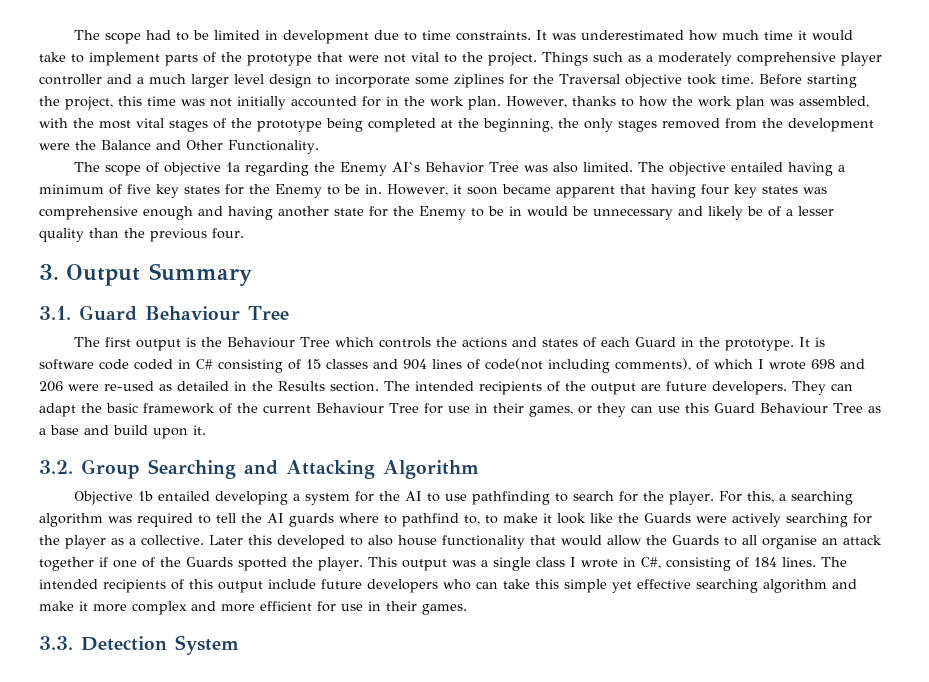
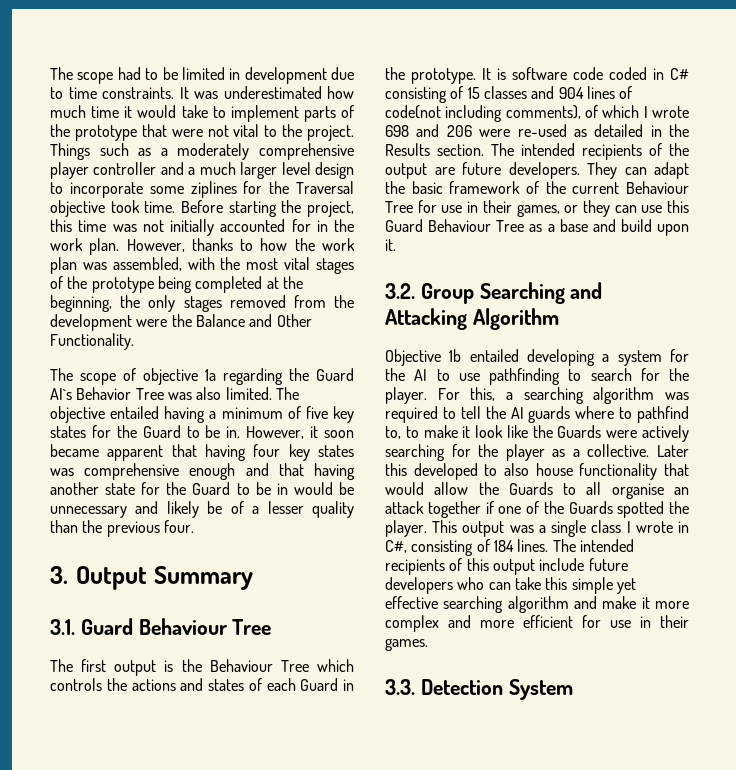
- The scope of objective 1a regarding the Enemy AI`s Behavior Tree was also limited.
+ The scope of objective 1a regarding the Guard AI`s Behavior Tree was also limited.
- The objective entailed having a minimum of five key states for the Enemy to be in.
+ The objective entailed having a minimum of five key states for the Guard to be in.
- However, it soon became apparent that having four key states was comprehensive enough and having another state for the Enemy to be in would be unnecessary and likely be of a lesser quality than the previous four.
+ However, it soon became apparent that having four key states was comprehensive enough and that having another state for the Guard to be in would be unnecessary and likely be of a lesser quality than the previous four.

